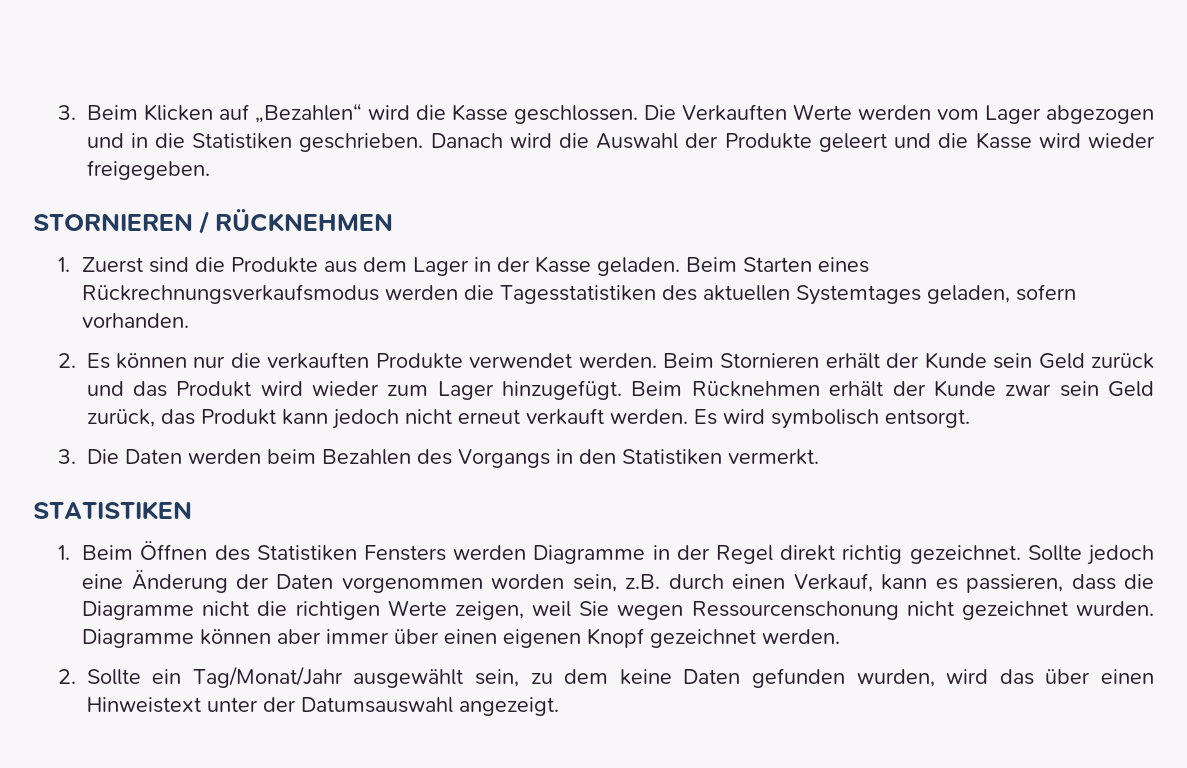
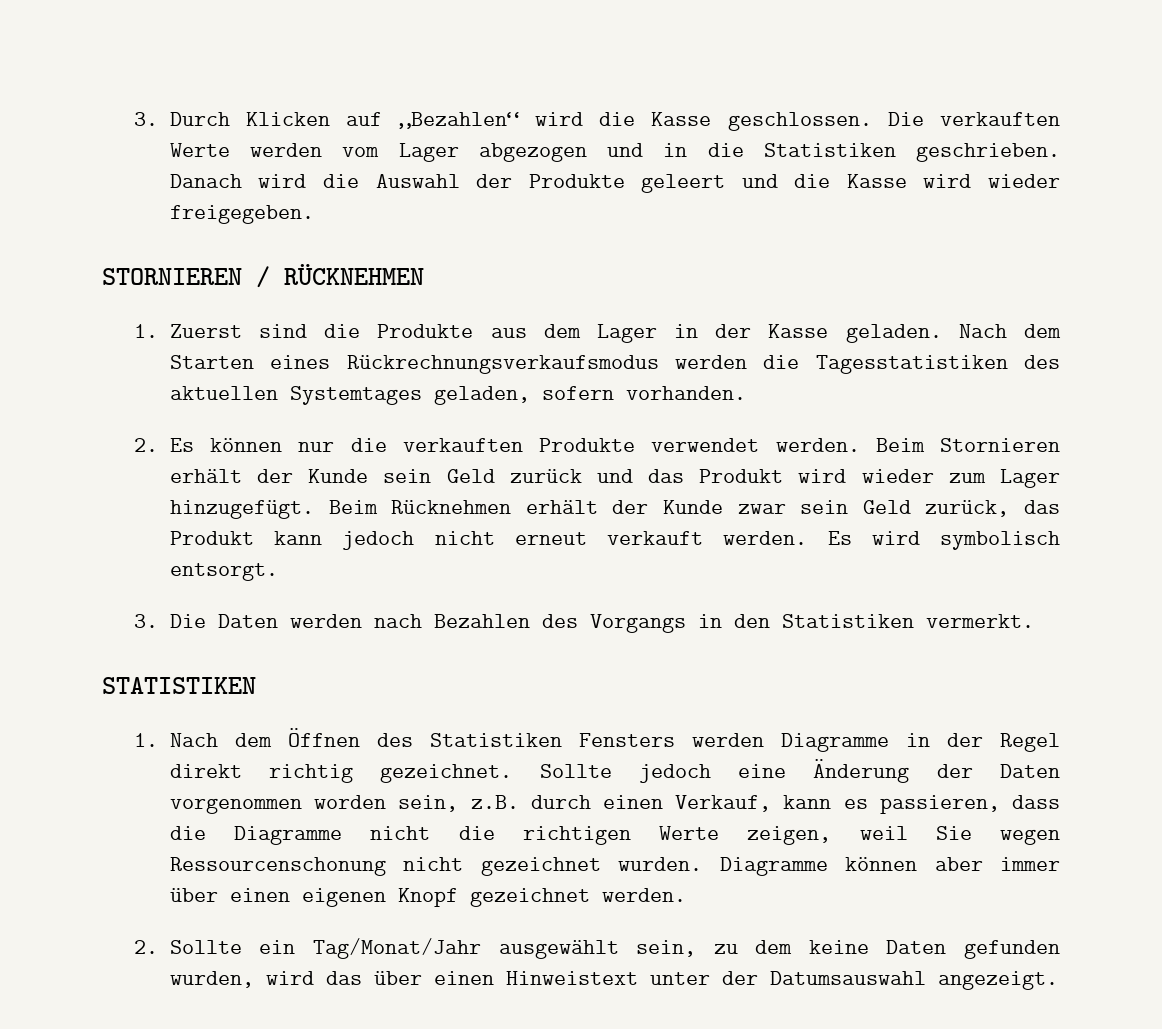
- 3. Beim Klicken auf „Bezahlen“ wird die Kasse geschlossen.
+ 3. Durch Klicken auf „Bezahlen“ wird die Kasse geschlossen.
- Die Verkauften Werte werden vom Lager abgezogen und in die Statistiken geschrieben.
+ Die verkauften Werte werden vom Lager abgezogen und in die Statistiken geschrieben.
- Beim Starten eines Rückrechnungsverkaufsmodus werden die Tagesstatistiken des aktuellen Systemtages geladen, sofern vorhanden.
+ Nach dem Starten eines Rückrechnungsverkaufsmodus werden die Tagesstatistiken des aktuellen Systemtages geladen, sofern vorhanden.
- 3. Die Daten werden beim Bezahlen des Vorgangs in den Statistiken vermerkt.
+ 3. Die Daten werden nach Bezahlen des Vorgangs in den Statistiken vermerkt.
- 1. Beim Öffnen des Statistiken Fensters werden Diagramme in der Regel direkt richtig gezeichnet.
+ 1. Nach dem Öffnen des Statistiken Fensters werden Diagramme in der Regel direkt richtig gezeichnet.

